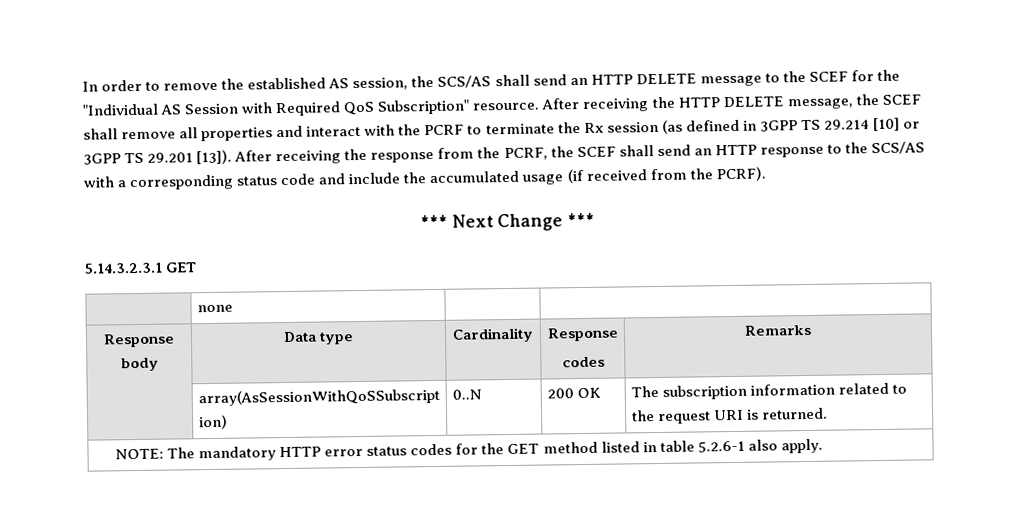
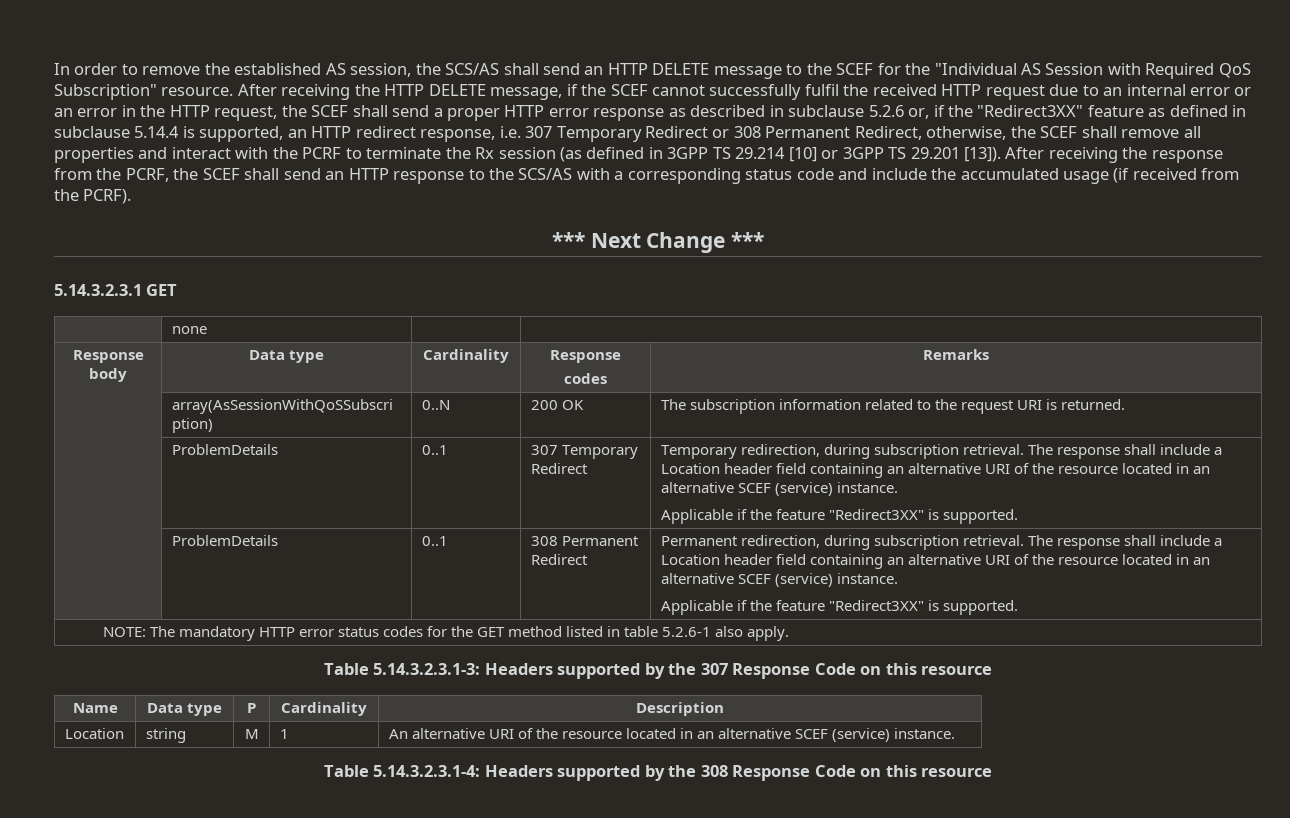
- After receiving the HTTP DELETE message, the SCEF shall remove all properties and interact with the PCRF to terminate the Rx session (as defined in 3GPP TS 29.214 [10] or 3GPP TS 29.201 [13]).
+ After receiving the HTTP DELETE message, if the SCEF cannot successfully fulfil the received HTTP request due to an internal error or an error in the HTTP request, the SCEF shall send a proper HTTP error response as described in subclause 5.2.6 or, if the "Redirect3XX" feature as defined in subclause 5.14.4 is supported, an HTTP redirect response, i.e. 307 Temporary Redirect or 308 Permanent Redirect, otherwise, the SCEF shall remove all properties and interact with the PCRF to terminate the Rx session (as defined in 3GPP TS 29.214 [10] or 3GPP TS 29.201 [13]).
+ | ProblemDetails | 0..1 | 307 Temporary Redirect | Temporary redirection, during subscription retrieval. The response shall include a Location header field containing an alternative URI of the resource located in an alternative SCEF (service) instance.
+ Applicable if the feature "Redirect3XX" is supported.
+ | ProblemDetails | 0..1 | 308 Permanent Redirect | Permanent redirection, during subscription retrieval. The response shall include a Location header field containing an alternative URI of the resource located in an alternative SCEF (service) instance.
+ Applicable if the feature "Redirect3XX" is supported.
+ Table 5.14.3.2.3.1-3: Headers supported by the 307 Response Code on this resource
+ Name | Data type | P | Cardinality | Description
+ Location | string | M | 1 | An alternative URI of the resource located in an alternative SCEF (service) instance.
+ Table 5.14.3.2.3.1-4: Headers supported by the 308 Response Code on this resource

